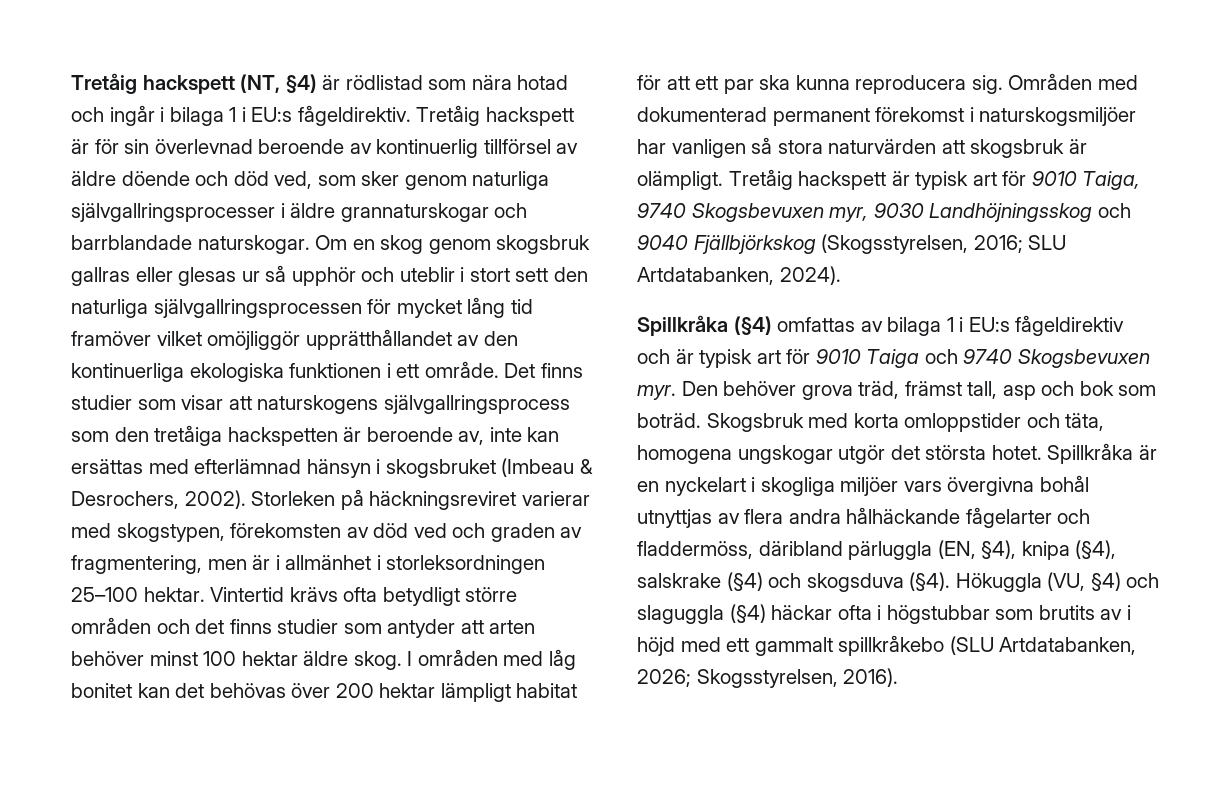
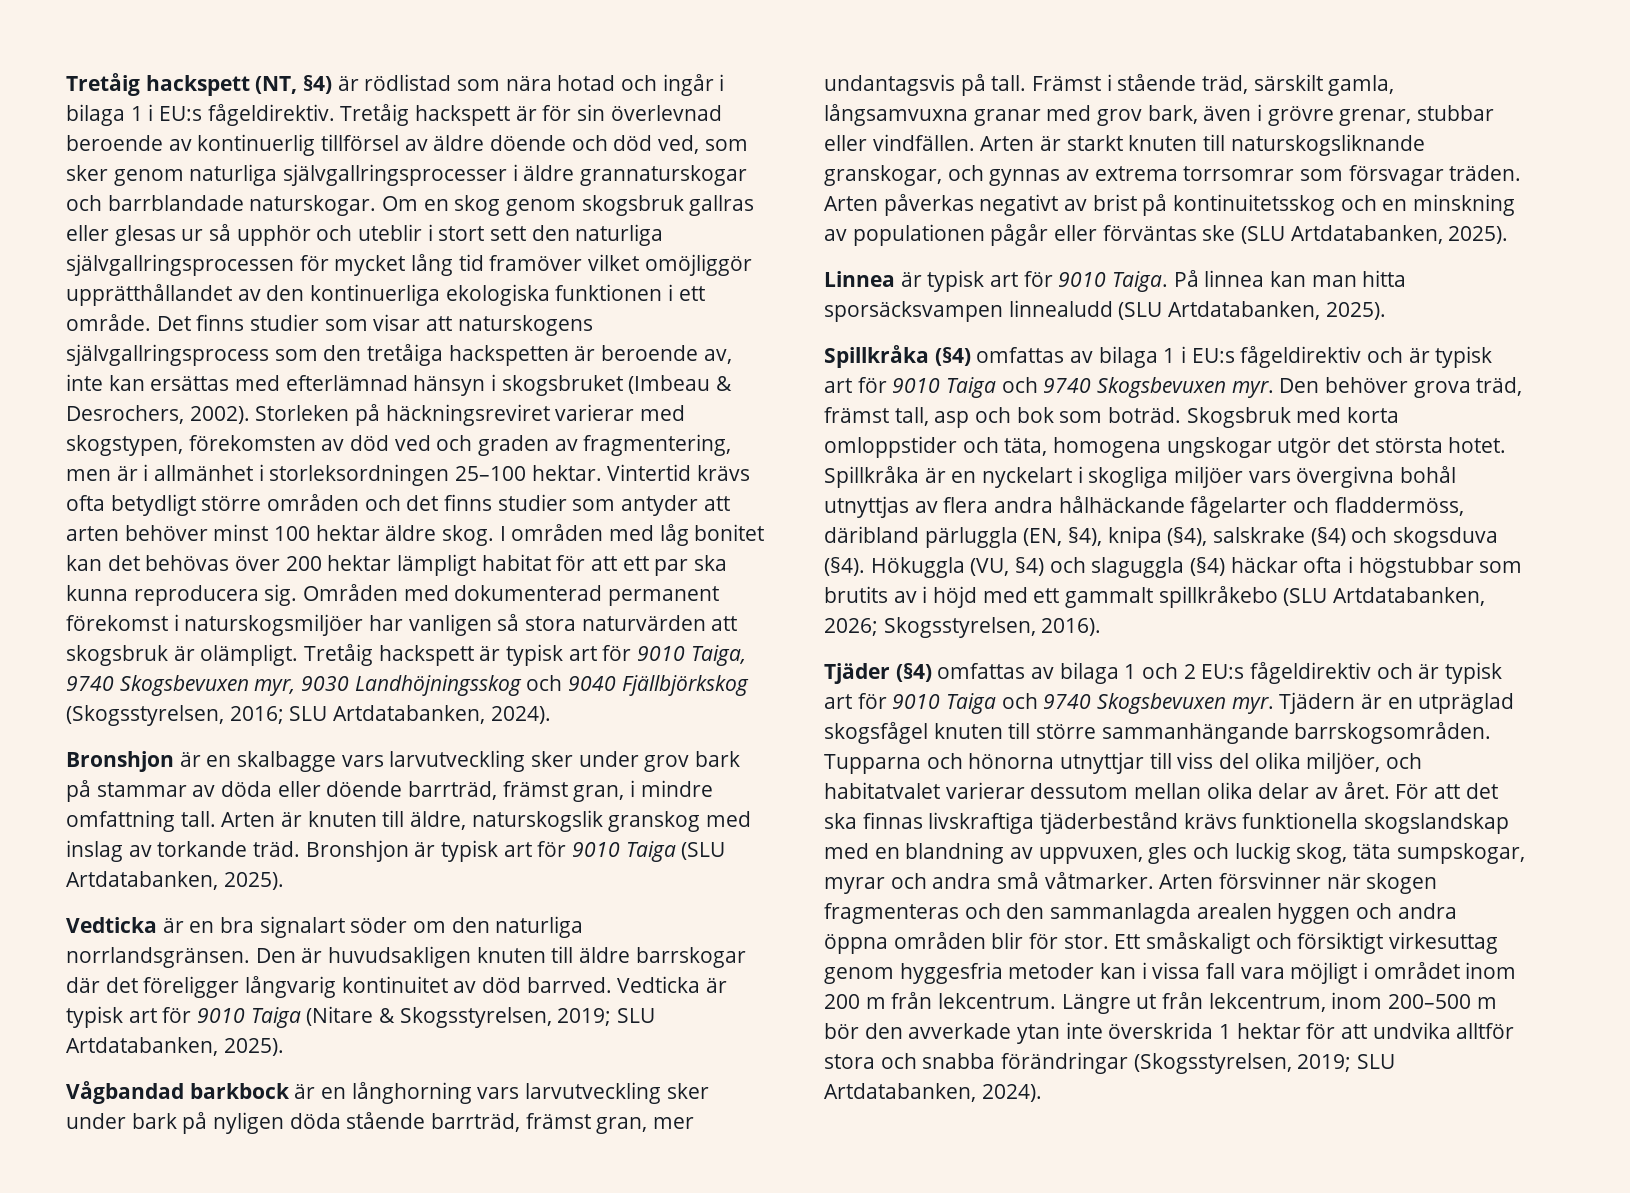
+ Bronshjon är en skalbagge vars larvutveckling sker under grov bark på stammar av döda eller döende barrträd, främst gran, i mindre omfattning tall. Arten är knuten till äldre, naturskogslik granskog med inslag av torkande träd. Bronshjon är typisk art för 9010 Taiga (SLU Artdatabanken, 2025).
+ Vedticka är en bra signalart söder om den naturliga norrlandsgränsen. Den är huvudsakligen knuten till äldre barrskogar där det föreligger långvarig kontinuitet av död barrved. Vedticka är typisk art för 9010 Taiga (Nitare & Skogsstyrelsen, 2019; SLU Artdatabanken, 2025).
+ Vågbandad barkbock är en långhorning vars larvutveckling sker under bark på nyligen döda stående barrträd, främst gran, mer undantagsvis på tall. Främst i stående träd, särskilt gamla, långsamvuxna granar med grov bark, även i grövre grenar, stubbar eller vindfällen. Arten är starkt knuten till naturskogsliknande granskogar, och gynnas av extrema torrsomrar som försvagar träden. Arten påverkas negativt av brist på kontinuitetsskog och en minskning av populationen pågår eller förväntas ske (SLU Artdatabanken, 2025).
+ Linnea är typisk art för 9010 Taiga. På linnea kan man hitta sporsäcksvampen linnealudd (SLU Artdatabanken, 2025).
+ Tjäder (§4) omfattas av bilaga 1 och 2 EU:s fågeldirektiv och är typisk art för 9010 Taiga och 9740 Skogsbevuxen myr. Tjädern är en utpräglad skogsfågel knuten till större sammanhängande barrskogsområden. Tupparna och hönorna utnyttjar till viss del olika miljöer, och habitatvalet varierar dessutom mellan olika delar av året. För att det ska finnas livskraftiga tjäderbestånd krävs funktionella skogslandskap med en blandning av uppvuxen, gles och luckig skog, täta sumpskogar, myrar och andra små våtmarker. Arten försvinner när skogen fragmenteras och den sammanlagda arealen hyggen och andra öppna områden blir för stor. Ett småskaligt och försiktigt virkesuttag genom hyggesfria metoder kan i vissa fall vara möjligt i området inom 200 m från lekcentrum. Längre ut från lekcentrum, inom 200–500 m bör den avverkade ytan inte överskrida 1 hektar för att undvika alltför stora och snabba förändringar (Skogsstyrelsen, 2019; SLU Artdatabanken, 2024).

